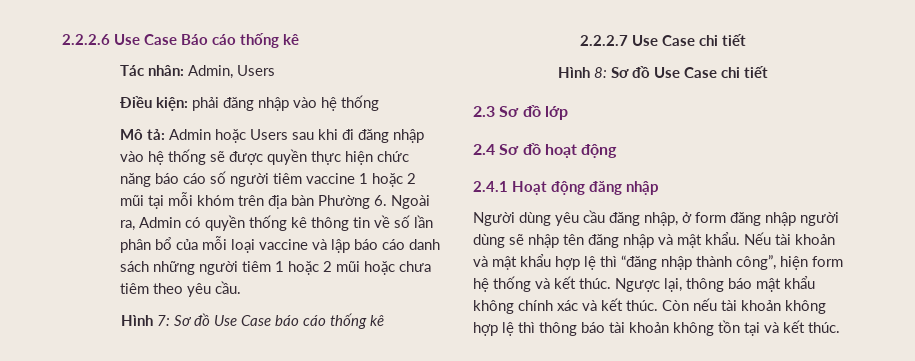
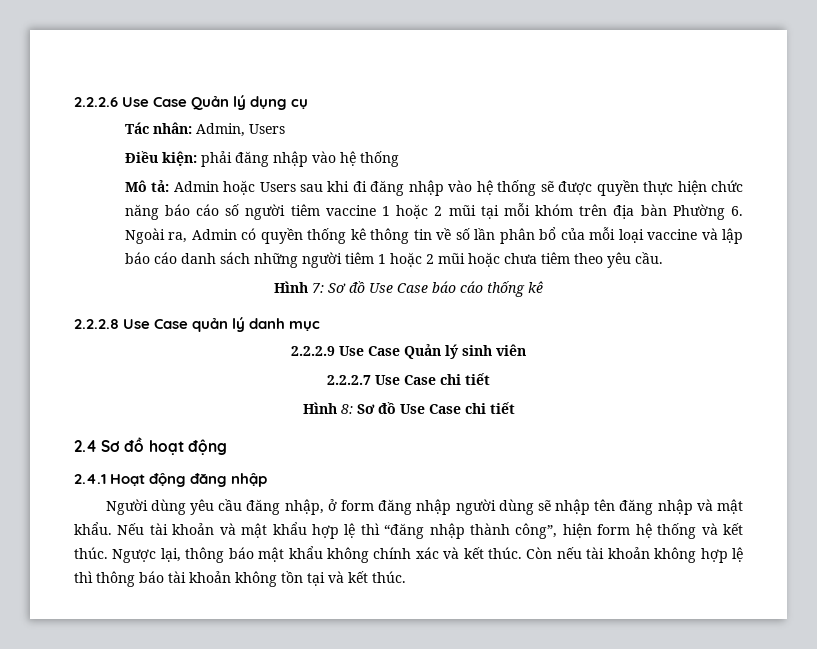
- 2.2.2.6 Use Case Báo cáo thống kê
+ 2.2.2.6 Use Case Quản lý dụng cụ
+ 2.2.2.8 Use Case quản lý danh mục
+ 2.2.2.9 Use Case Quản lý sinh viên
- 2.3 Sơ đồ lớp

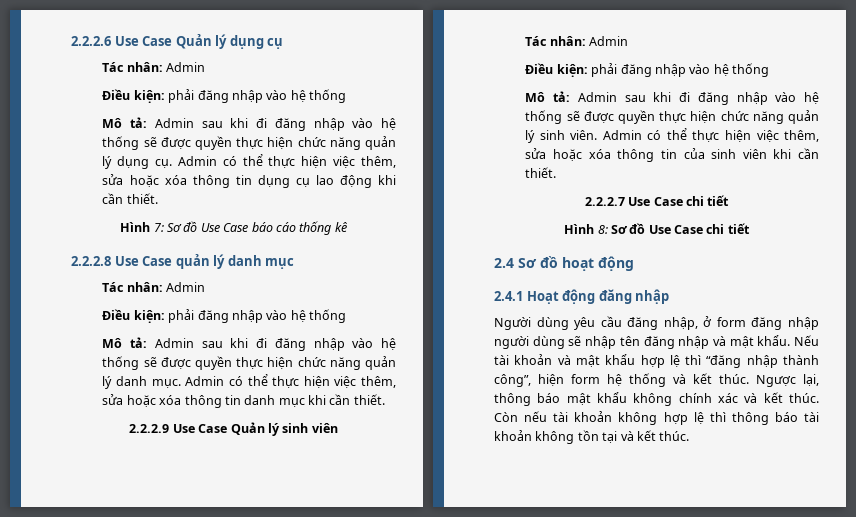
  2.2.2.6 Use Case Quản lý dụng cụ
- Tác nhân: Admin, Users
+ Tác nhân: Admin
- Mô tả: Admin hoặc Users sau khi đi đăng nhập vào hệ thống sẽ được quyền thực hiện chức năng báo cáo số người tiêm vaccine 1 hoặc 2 mũi tại mỗi khóm trên địa bàn Phường 6. Ngoài ra, Admin có quyền thống kê thông tin về số lần phân bổ của mỗi loại vaccine và lập báo cáo danh sách những người tiêm 1 hoặc 2 mũi hoặc chưa tiêm theo yêu cầu.
+ Mô tả: Admin sau khi đi đăng nhập vào hệ thống sẽ được quyền thực hiện chức năng quản lý dụng cụ. Admin có thể thực hiện việc thêm, sửa hoặc xóa thông tin dụng cụ lao động khi cần thiết.
  2.2.2.8 Use Case quản lý danh mục
+ Tác nhân: Admin
+ Điều kiện: phải đăng nhập vào hệ thống
+ Mô tả: Admin sau khi đi đăng nhập vào hệ thống sẽ được quyền thực hiện chức năng quản lý danh mục. Admin có thể thực hiện việc thêm, sửa hoặc xóa thông tin danh mục khi cần thiết.
  2.2.2.9 Use Case Quản lý sinh viên
+ Tác nhân: Admin
+ Điều kiện: phải đăng nhập vào hệ thống
+ Mô tả: Admin sau khi đi đăng nhập vào hệ thống sẽ được quyền thực hiện chức năng quản lý sinh viên. Admin có thể thực hiện việc thêm, sửa hoặc xóa thông tin của sinh viên khi cần thiết.

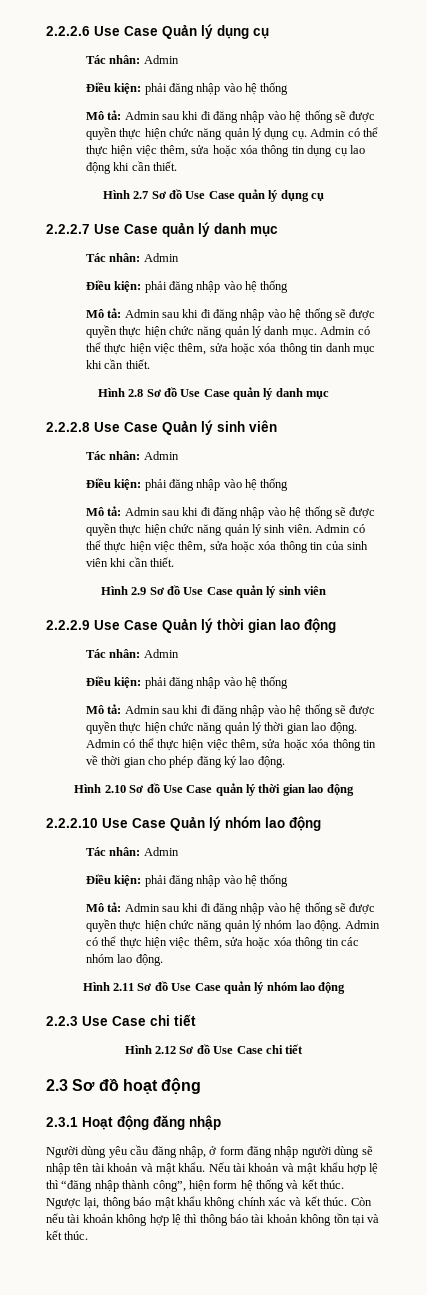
- Hình 7: Sơ đồ Use Case báo cáo thống kê
- 2.2.2.8 Use Case quản lý danh mục
+ Hình 2.7 Sơ đồ Use Case quản lý dụng cụ
+ 2.2.2.7 Use Case quản lý danh mục
- 2.2.2.9 Use Case Quản lý sinh viên
+ Hình 2.8 Sơ đồ Use Case quản lý danh mục
+ 2.2.2.8 Use Case Quản lý sinh viên
- 2.2.2.7 Use Case chi tiết
+ Hình 2.9 Sơ đồ Use Case quản lý sinh viên
+ 2.2.2.9 Use Case Quản lý thời gian lao động
+ Tác nhân: Admin
+ Điều kiện: phải đăng nhập vào hệ thống
+ Mô tả: Admin sau khi đi đăng nhập vào hệ thống sẽ được quyền thực hiện chức năng quản lý thời gian lao động. Admin có thể thực hiện việc thêm, sửa hoặc xóa thông tin về thời gian cho phép đăng ký lao động.
+ Hình 2.10 Sơ đồ Use Case quản lý thời gian lao động
+ 2.2.2.10 Use Case Quản lý nhóm lao động
+ Tác nhân: Admin
+ Điều kiện: phải đăng nhập vào hệ thống
+ Mô tả: Admin sau khi đi đăng nhập vào hệ thống sẽ được quyền thực hiện chức năng quản lý nhóm lao động. Admin có thể thực hiện việc thêm, sửa hoặc xóa thông tin các nhóm lao động.
+ Hình 2.11 Sơ đồ Use Case quản lý nhóm lao động
+ 2.2.3 Use Case chi tiết
- Hình 8: Sơ đồ Use Case chi tiết
+ Hình 2.12 Sơ đồ Use Case chi tiết
- 2.4 Sơ đồ hoạt động
+ 2.3 Sơ đồ hoạt động
- 2.4.1 Hoạt động đăng nhập
+ 2.3.1 Hoạt động đăng nhập
- Người dùng yêu cầu đăng nhập, ở form đăng nhập người dùng sẽ nhập tên đăng nhập và mật khẩu.
+ Người dùng yêu cầu đăng nhập, ở form đăng nhập người dùng sẽ nhập tên tài khoản và mật khẩu.

